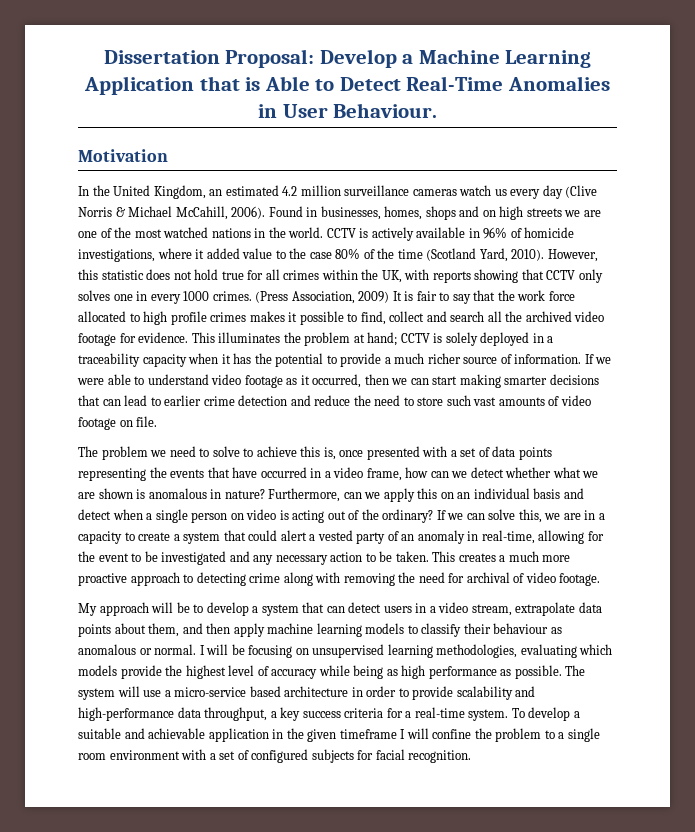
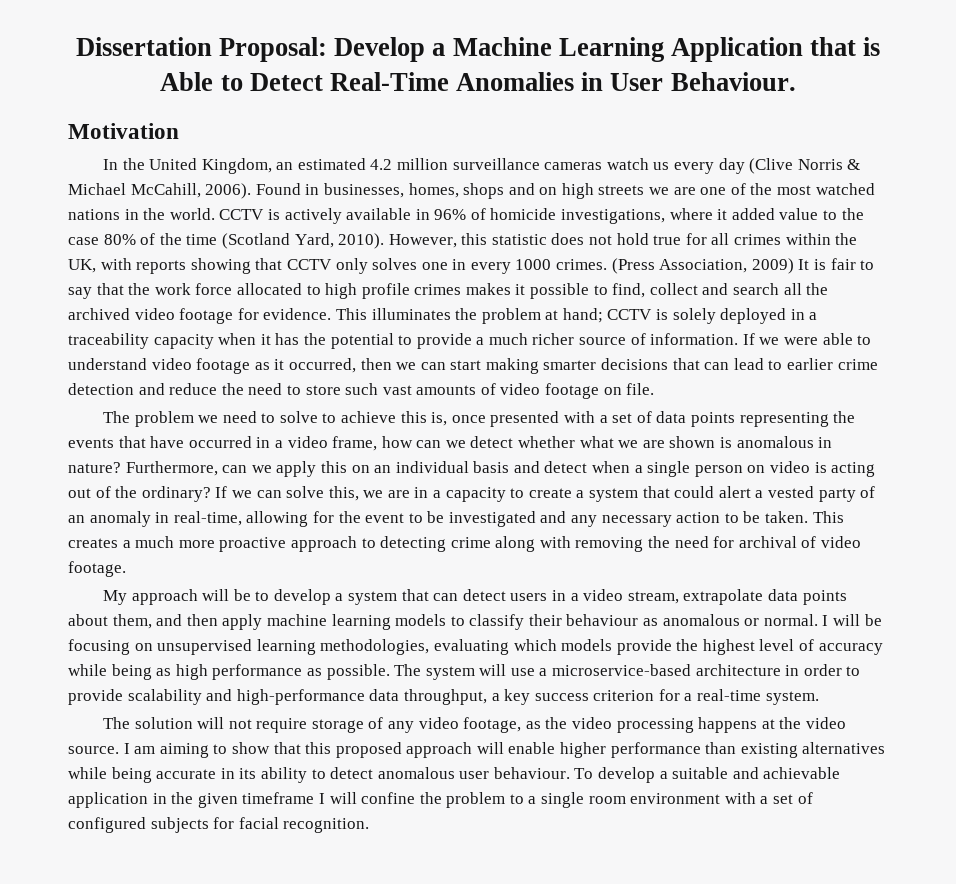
- The system will use a micro-service based architecture in order to provide scalability and high-performance data throughput, a key success criteria for a real-time system.
+ The system will use a microservice-based architecture in order to provide scalability and high-performance data throughput, a key success criterion for a real-time system.
+ The solution will not require storage of any video footage, as the video processing happens at the video source. I am aiming to show that this proposed approach will enable higher performance than existing alternatives while being accurate in its ability to detect anomalous user behaviour.

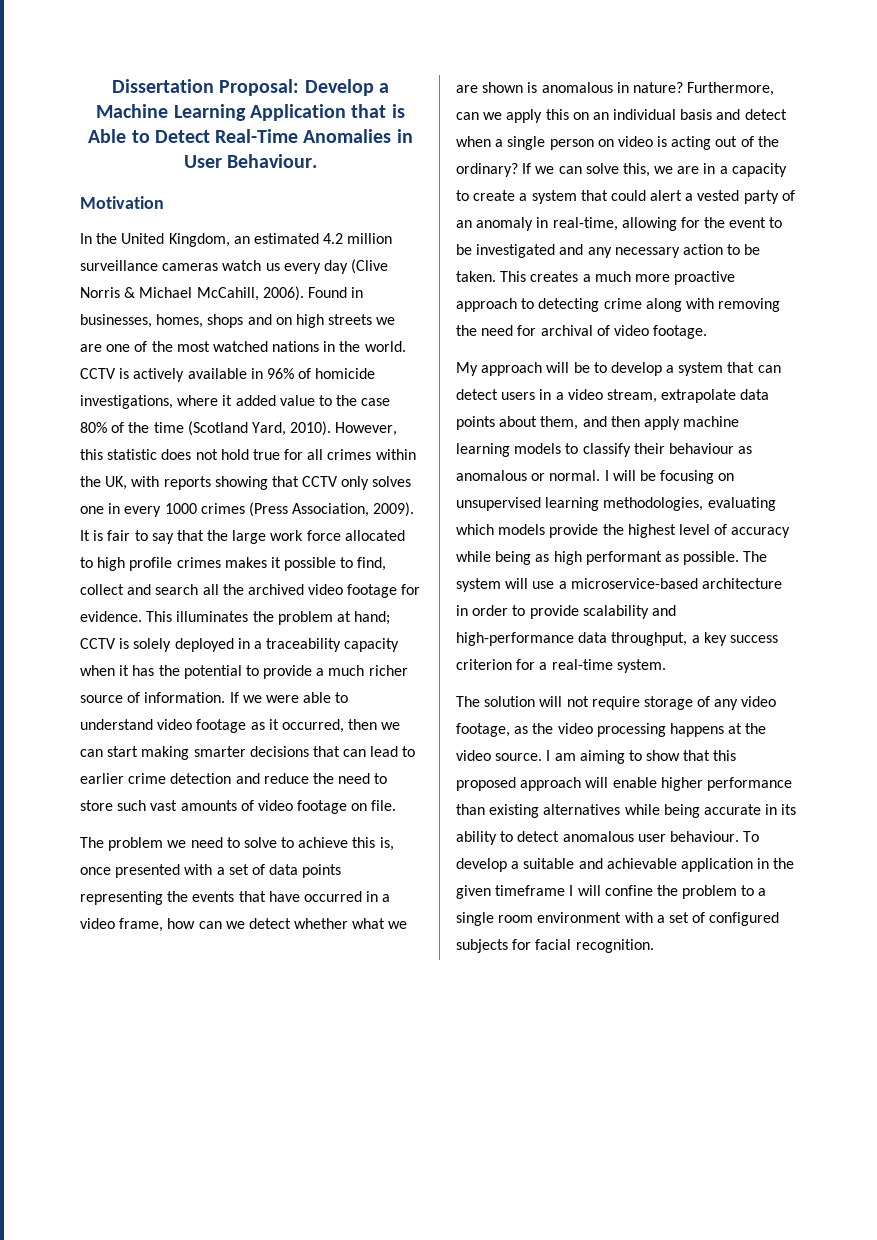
- However, this statistic does not hold true for all crimes within the UK, with reports showing that CCTV only solves one in every 1000 crimes. (Press Association, 2009) It is fair to say that the work force allocated to high profile crimes makes it possible to find, collect and search all the archived video footage for evidence.
+ However, this statistic does not hold true for all crimes within the UK, with reports showing that CCTV only solves one in every 1000 crimes (Press Association, 2009). It is fair to say that the large work force allocated to high profile crimes makes it possible to find, collect and search all the archived video footage for evidence.
- I will be focusing on unsupervised learning methodologies, evaluating which models provide the highest level of accuracy while being as high performance as possible.
+ I will be focusing on unsupervised learning methodologies, evaluating which models provide the highest level of accuracy while being as high performant as possible.

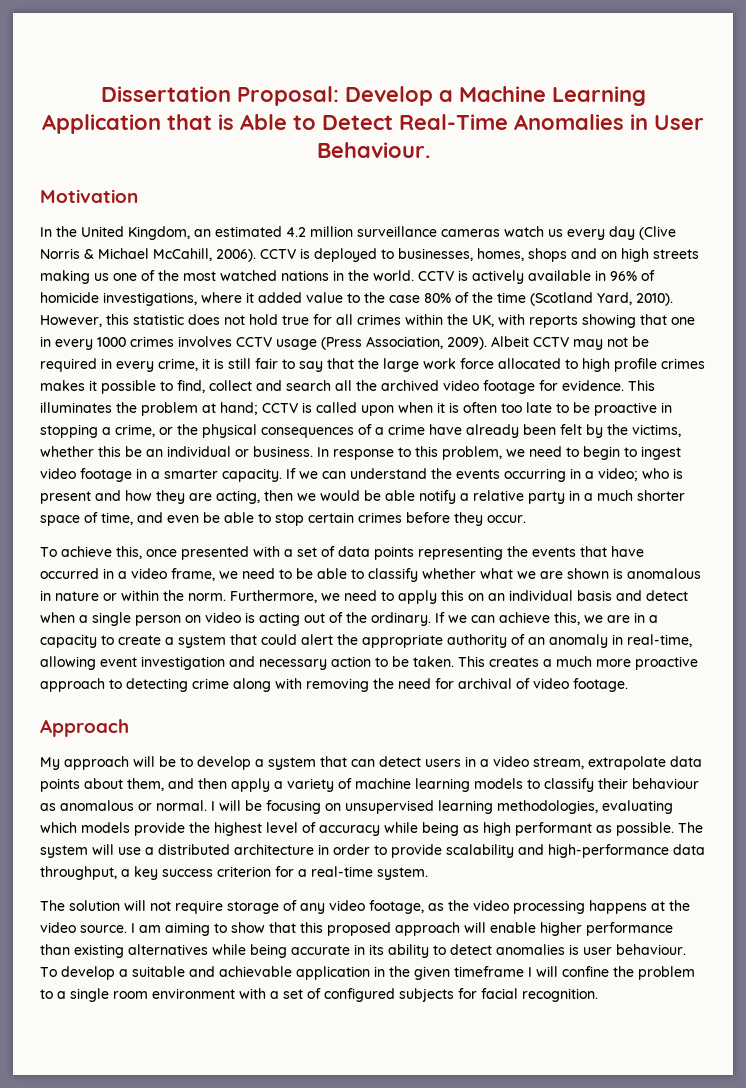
- Found in businesses, homes, shops and on high streets we are one of the most watched nations in the world.
+ CCTV is deployed to businesses, homes, shops and on high streets making us one of the most watched nations in the world.
- However, this statistic does not hold true for all crimes within the UK, with reports showing that CCTV only solves one in every 1000 crimes (Press Association, 2009). It is fair to say that the large work force allocated to high profile crimes makes it possible to find, collect and search all the archived video footage for evidence.
+ However, this statistic does not hold true for all crimes within the UK, with reports showing that one in every 1000 crimes involves CCTV usage (Press Association, 2009). Albeit CCTV may not be required in every crime, it is still fair to say that the large work force allocated to high profile crimes makes it possible to find, collect and search all the archived video footage for evidence.
- CCTV is solely deployed in a traceability capacity when it has the potential to provide a much richer source of information. If we were able to understand video footage as it occurred, then we can start making smarter decisions that can lead to earlier crime detection and reduce the need to store such vast amounts of video footage on file.
- The problem we need to solve to achieve this is, once presented with a set of data points representing the events that have occurred in a video frame, how can we detect whether what we are shown is anomalous in nature? Furthermore, can we apply this on an individual basis and detect when a single person on video is acting out of the ordinary? If we can solve this, we are in a capacity to create a system that could alert a vested party of an anomaly in real-time, allowing for the event to be investigated and any necessary action to be taken.
+ CCTV is called upon when it is often too late to be proactive in stopping a crime, or the physical consequences of a crime have already been felt by the victims, whether this be an individual or business. In response to this problem, we need to begin to ingest video footage in a smarter capacity. If we can understand the events occurring in a video; who is present and how they are acting, then we would be able notify a relative party in a much shorter space of time, and even be able to stop certain crimes before they occur.
+ To achieve this, once presented with a set of data points representing the events that have occurred in a video frame, we need to be able to classify whether what we are shown is anomalous in nature or within the norm. Furthermore, we need to apply this on an individual basis and detect when a single person on video is acting out of the ordinary. If we can achieve this, we are in a capacity to create a system that could alert the appropriate authority of an anomaly in real-time, allowing event investigation and necessary action to be taken.
+ Approach
- My approach will be to develop a system that can detect users in a video stream, extrapolate data points about them, and then apply machine learning models to classify their behaviour as anomalous or normal.
+ My approach will be to develop a system that can detect users in a video stream, extrapolate data points about them, and then apply a variety of machine learning models to classify their behaviour as anomalous or normal.
- The system will use a microservice-based architecture in order to provide scalability and high-performance data throughput, a key success criterion for a real-time system.
+ The system will use a distributed architecture in order to provide scalability and high-performance data throughput, a key success criterion for a real-time system.
- I am aiming to show that this proposed approach will enable higher performance than existing alternatives while being accurate in its ability to detect anomalous user behaviour.
+ I am aiming to show that this proposed approach will enable higher performance than existing alternatives while being accurate in its ability to detect anomalies is user behaviour.

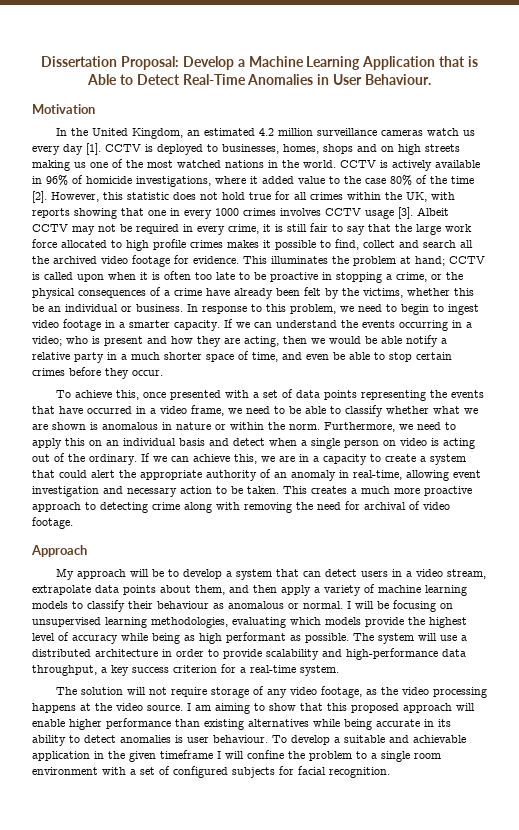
- In the United Kingdom, an estimated 4.2 million surveillance cameras watch us every day (Clive Norris & Michael McCahill, 2006).
+ In the United Kingdom, an estimated 4.2 million surveillance cameras watch us every day [1].
- CCTV is actively available in 96% of homicide investigations, where it added value to the case 80% of the time (Scotland Yard, 2010).
+ CCTV is actively available in 96% of homicide investigations, where it added value to the case 80% of the time [2].
- However, this statistic does not hold true for all crimes within the UK, with reports showing that one in every 1000 crimes involves CCTV usage (Press Association, 2009).
+ However, this statistic does not hold true for all crimes within the UK, with reports showing that one in every 1000 crimes involves CCTV usage [3].

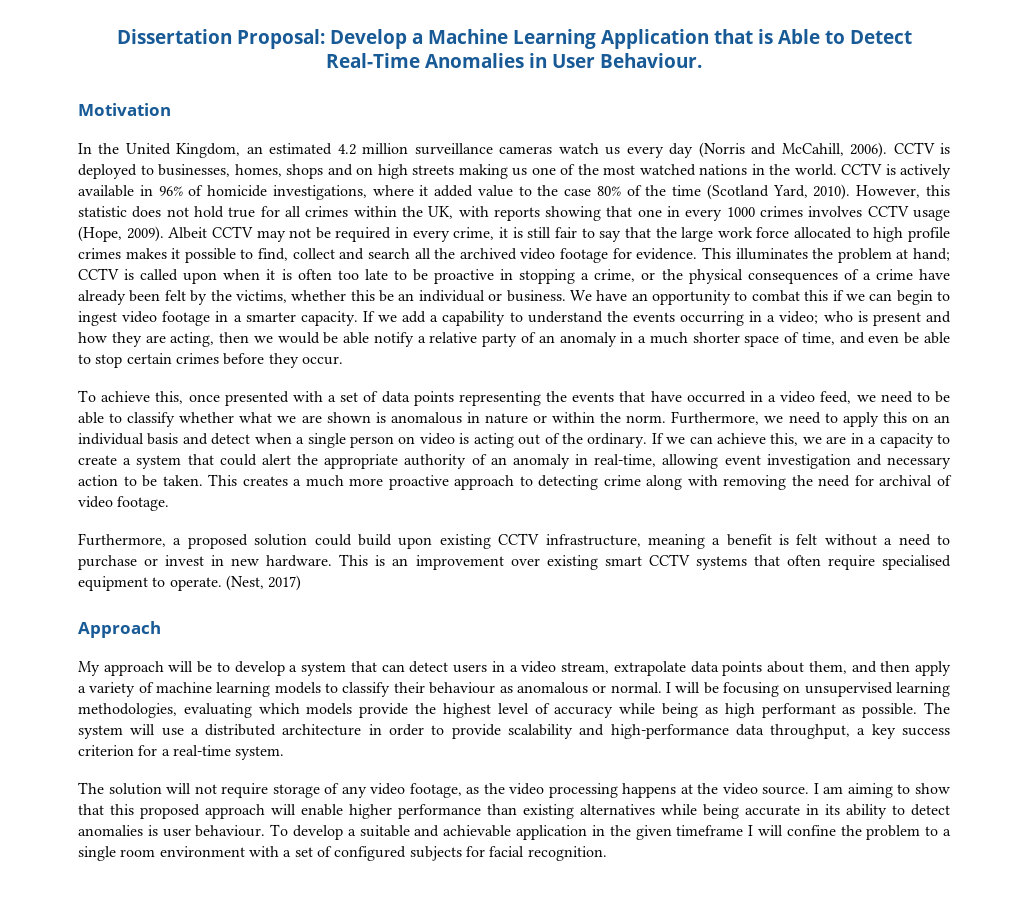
- In the United Kingdom, an estimated 4.2 million surveillance cameras watch us every day [1].
+ In the United Kingdom, an estimated 4.2 million surveillance cameras watch us every day (Norris and McCahill, 2006).
- CCTV is actively available in 96% of homicide investigations, where it added value to the case 80% of the time [2].
+ CCTV is actively available in 96% of homicide investigations, where it added value to the case 80% of the time (Scotland Yard, 2010).
- However, this statistic does not hold true for all crimes within the UK, with reports showing that one in every 1000 crimes involves CCTV usage [3].
+ However, this statistic does not hold true for all crimes within the UK, with reports showing that one in every 1000 crimes involves CCTV usage (Hope, 2009).
- In response to this problem, we need to begin to ingest video footage in a smarter capacity.
+ We have an opportunity to combat this if we can begin to ingest video footage in a smarter capacity.
- If we can understand the events occurring in a video; who is present and how they are acting, then we would be able notify a relative party in a much shorter space of time, and even be able to stop certain crimes before they occur.
+ If we add a capability to understand the events occurring in a video; who is present and how they are acting, then we would be able notify a relative party of an anomaly in a much shorter space of time, and even be able to stop certain crimes before they occur.
- To achieve this, once presented with a set of data points representing the events that have occurred in a video frame, we need to be able to classify whether what we are shown is anomalous in nature or within the norm.
+ To achieve this, once presented with a set of data points representing the events that have occurred in a video feed, we need to be able to classify whether what we are shown is anomalous in nature or within the norm.
+ Furthermore, a proposed solution could build upon existing CCTV infrastructure, meaning a benefit is felt without a need to purchase or invest in new hardware. This is an improvement over existing smart CCTV systems that often require specialised equipment to operate. (Nest, 2017)

